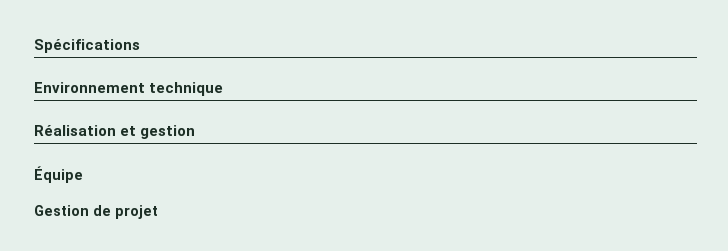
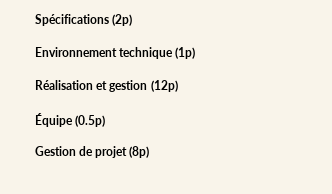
- Spécifications
+ Spécifications (2p)
- Environnement technique
+ Environnement technique (1p)
- Réalisation et gestion
+ Réalisation et gestion (12p)
- Équipe
+ Équipe (0.5p)
- Gestion de projet
+ Gestion de projet (8p)

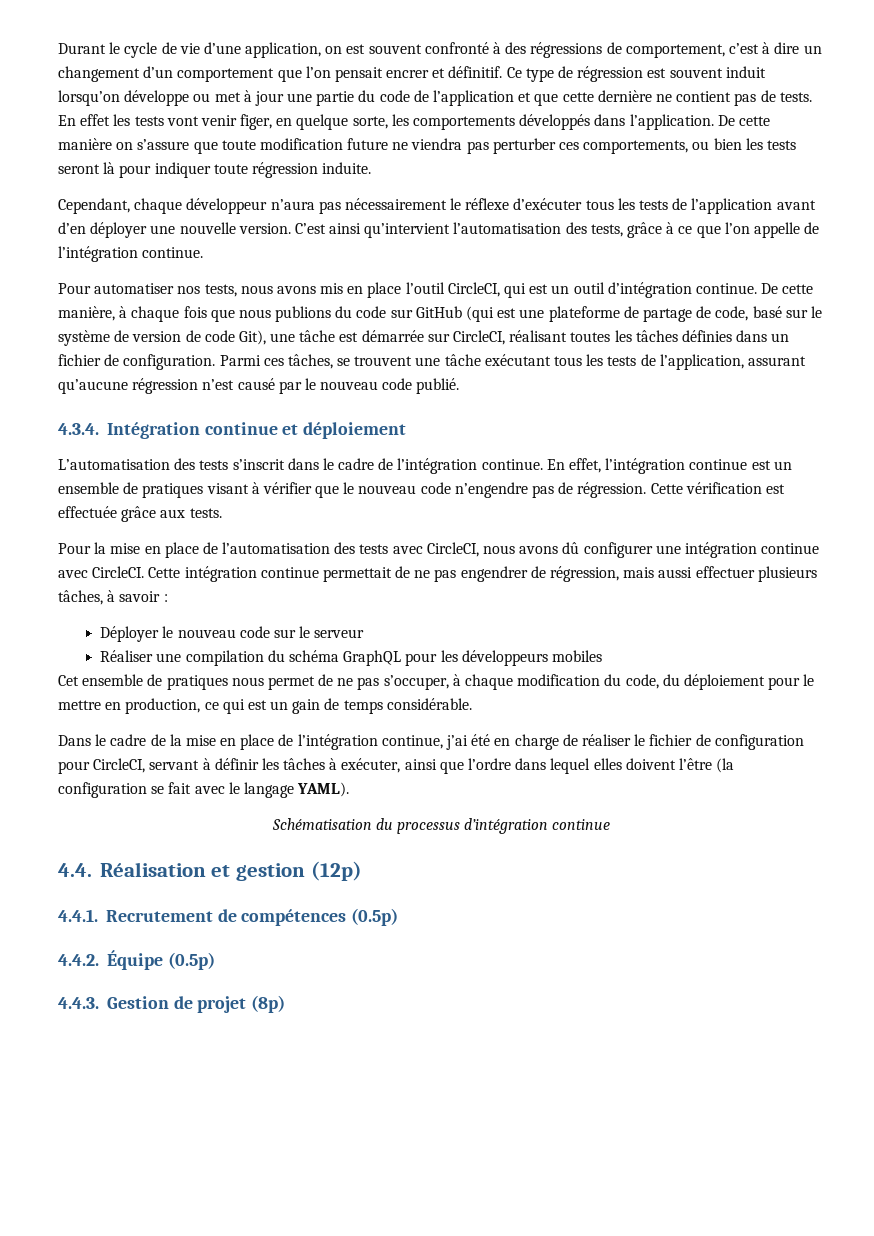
- Spécifications (2p)
- Environnement technique (1p)
- Réalisation et gestion (12p)
- Équipe (0.5p)
+ Durant le cycle de vie d’une application, on est souvent confronté à des régressions de comportement, c’est à dire un changement d’un comportement que l’on pensait encrer et définitif. Ce type de régression est souvent induit lorsqu’on développe ou met à jour une partie du code de l’application et que cette dernière ne contient pas de tests. En effet les tests vont venir figer, en quelque sorte, les comportements développés dans l’application. De cette manière on s’assure que toute modification future ne viendra pas perturber ces comportements, ou bien les tests seront là pour indiquer toute régression induite.
+ Cependant, chaque développeur n’aura pas nécessairement le réflexe d’exécuter tous les tests de l’application avant d’en déployer une nouvelle version. C’est ainsi qu’intervient l’automatisation des tests, grâce à ce que l’on appelle de l’intégration continue.
+ Pour automatiser nos tests, nous avons mis en place l’outil CircleCI, qui est un outil d’intégration continue. De cette manière, à chaque fois que nous publions du code sur GitHub (qui est une plateforme de partage de code, basé sur le système de version de code Git), une tâche est démarrée sur CircleCI, réalisant toutes les tâches définies dans un fichier de configuration. Parmi ces tâches, se trouvent une tâche exécutant tous les tests de l’application, assurant qu’aucune régression n’est causé par le nouveau code publié.
+ 4.3.4. Intégration continue et déploiement
+ L’automatisation des tests s’inscrit dans le cadre de l’intégration continue. En effet, l’intégration continue est un ensemble de pratiques visant à vérifier que le nouveau code n’engendre pas de régression. Cette vérification est effectuée grâce aux tests.
+ Pour la mise en place de l’automatisation des tests avec CircleCI, nous avons dû configurer une intégration continue avec CircleCI. Cette intégration continue permettait de ne pas engendrer de régression, mais aussi effectuer plusieurs tâches, à savoir :
+ Déployer le nouveau code sur le serveur
+ Réaliser une compilation du schéma GraphQL pour les développeurs mobiles
+ Cet ensemble de pratiques nous permet de ne pas s’occuper, à chaque modification du code, du déploiement pour le mettre en production, ce qui est un gain de temps considérable.
+ Dans le cadre de la mise en place de l’intégration continue, j’ai été en charge de réaliser le fichier de configuration pour CircleCI, servant à définir les tâches à exécuter, ainsi que l’ordre dans lequel elles doivent l’être (la configuration se fait avec le langage YAML).
+ Schématisation du processus d’intégration continue
+ 4.4. Réalisation et gestion (12p)
+ 4.4.1. Recrutement de compétences (0.5p)
+ 4.4.2. Équipe (0.5p)
- Gestion de projet (8p)
+ 4.4.3. Gestion de projet (8p)

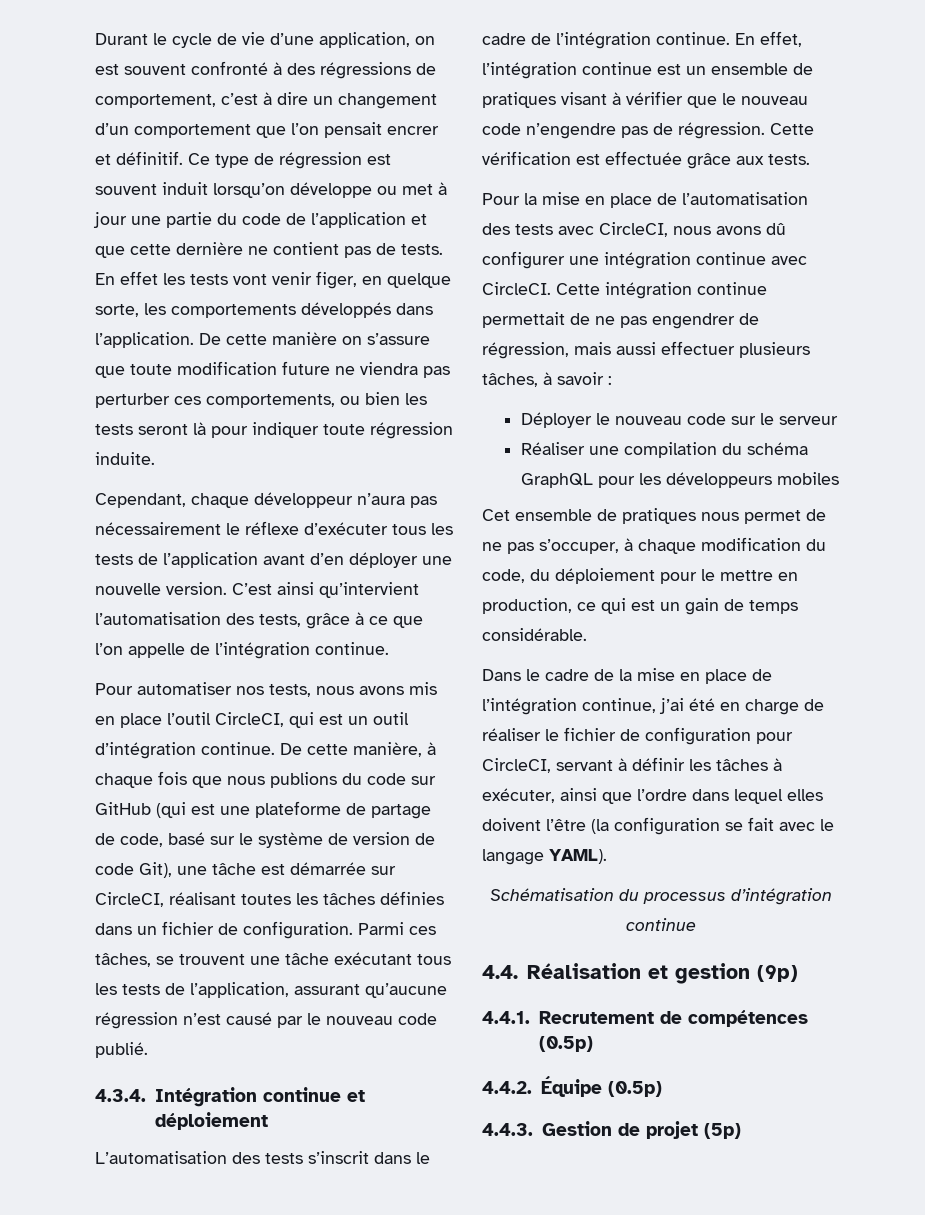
- 4.4. Réalisation et gestion (12p)
+ 4.4. Réalisation et gestion (9p)
- 4.4.3. Gestion de projet (8p)
+ 4.4.3. Gestion de projet (5p)

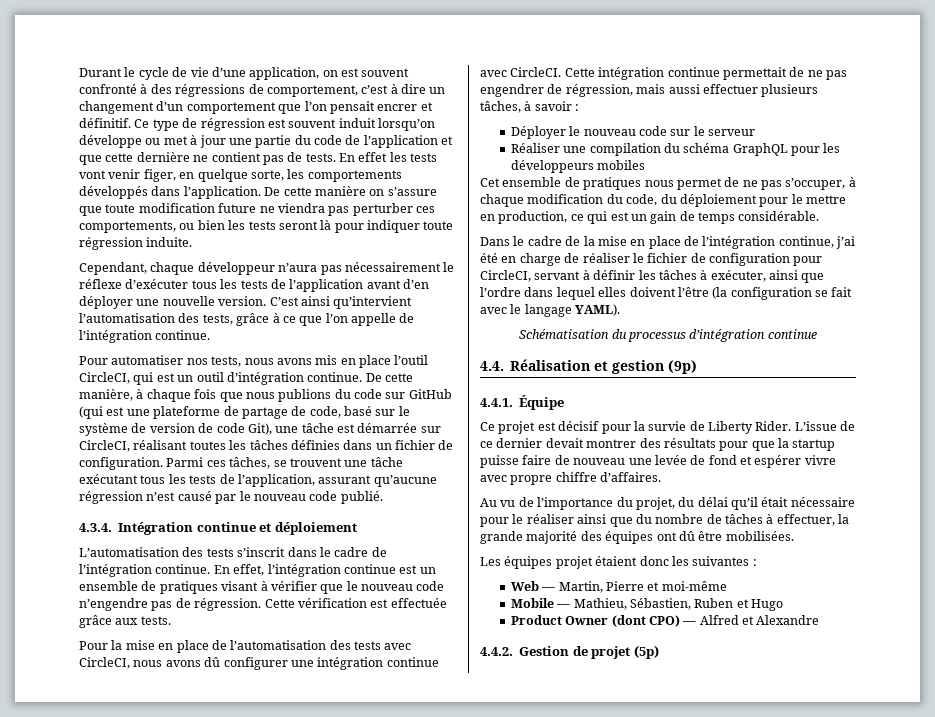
- 4.4.1. Recrutement de compétences (0.5p)
- 4.4.2. Équipe (0.5p)
- 4.4.3. Gestion de projet (5p)
+ 4.4.1. Équipe
+ Ce projet est décisif pour la survie de Liberty Rider. L’issue de ce dernier devait montrer des résultats pour que la startup puisse faire de nouveau une levée de fond et espérer vivre avec propre chiffre d’affaires.
+ Au vu de l’importance du projet, du délai qu’il était nécessaire pour le réaliser ainsi que du nombre de tâches à effectuer, la grande majorité des équipes ont dû être mobilisées.
+ Les équipes projet étaient donc les suivantes :
+ Web ― Martin, Pierre et moi-même
+ Mobile ― Mathieu, Sébastien, Ruben et Hugo
+ Product Owner (dont CPO) ― Alfred et Alexandre
+ 4.4.2. Gestion de projet (5p)

